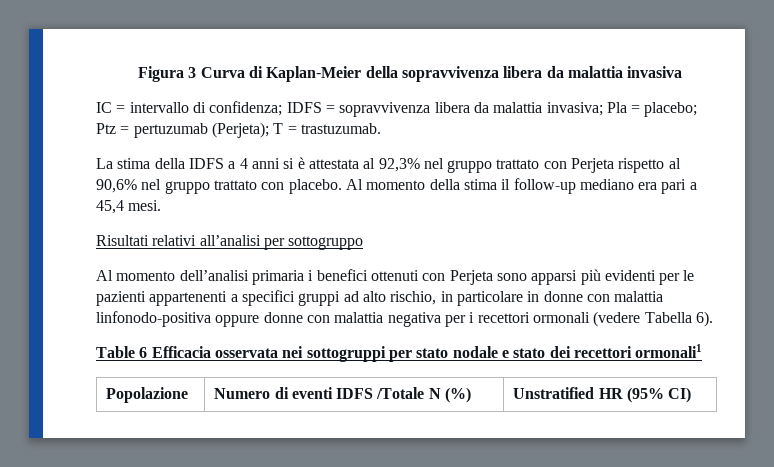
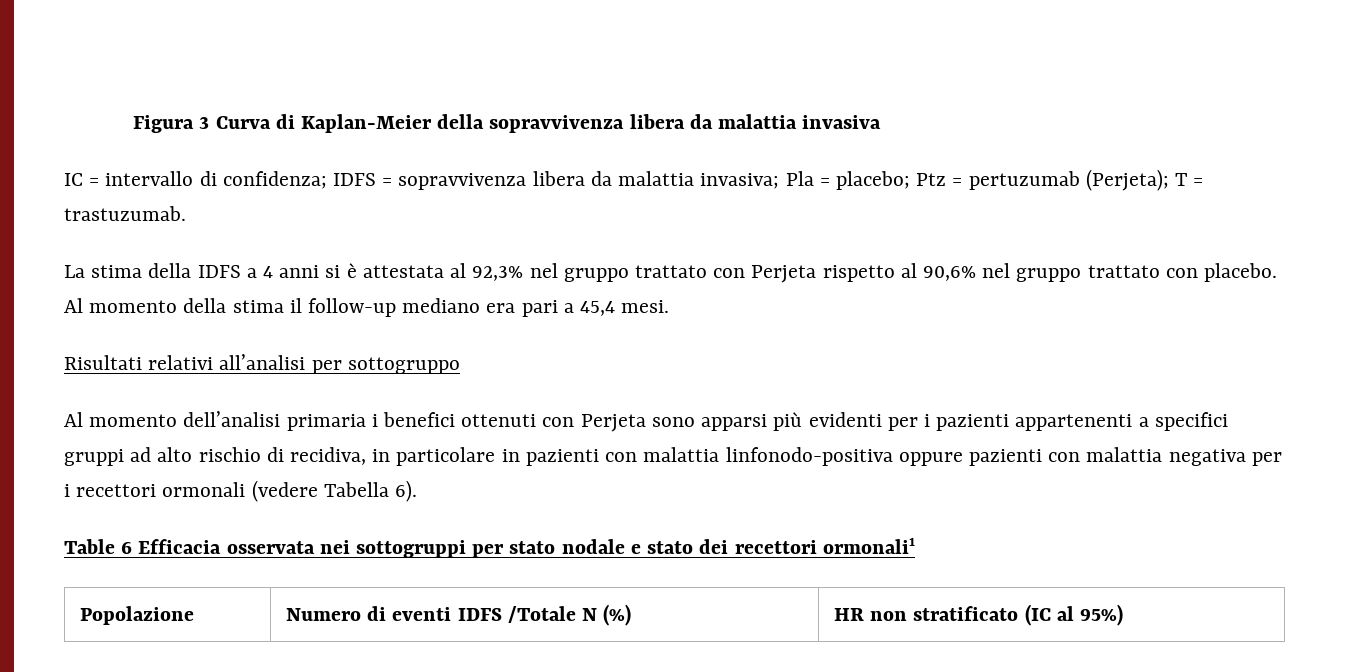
- Al momento dell’analisi primaria i benefici ottenuti con Perjeta sono apparsi più evidenti per le pazienti appartenenti a specifici gruppi ad alto rischio, in particolare in donne con malattia linfonodo-positiva oppure donne con malattia negativa per i recettori ormonali (vedere Tabella 6).
+ Al momento dell’analisi primaria i benefici ottenuti con Perjeta sono apparsi più evidenti per i pazienti appartenenti a specifici gruppi ad alto rischio di recidiva, in particolare in pazienti con malattia linfonodo-positiva oppure pazienti con malattia negativa per i recettori ormonali (vedere Tabella 6).
- Popolazione | Numero di eventi IDFS /Totale N (%) | Unstratified HR (95% CI)
+ Popolazione | Numero di eventi IDFS /Totale N (%) | HR non stratificato (IC al 95%)

